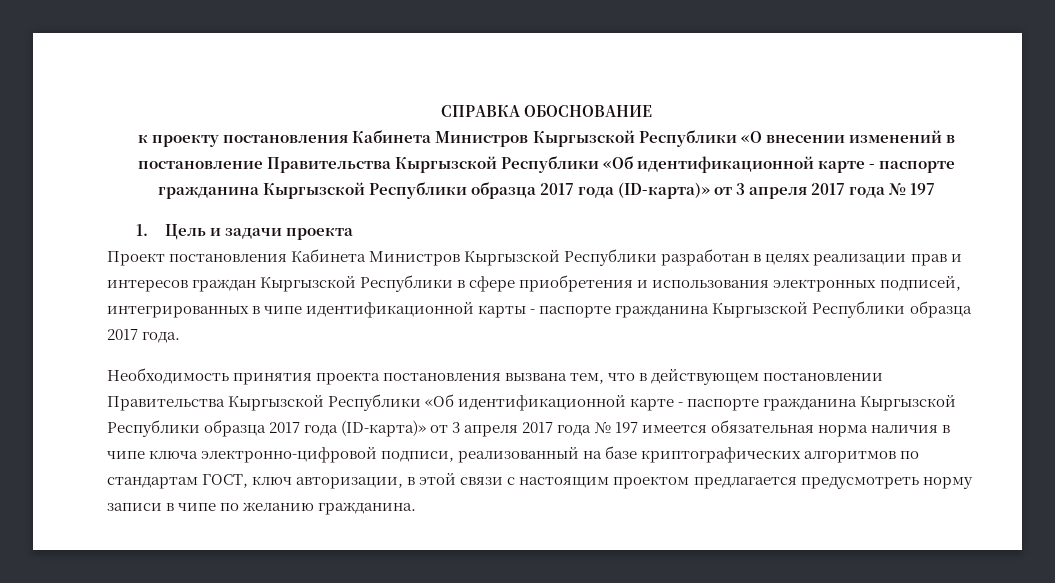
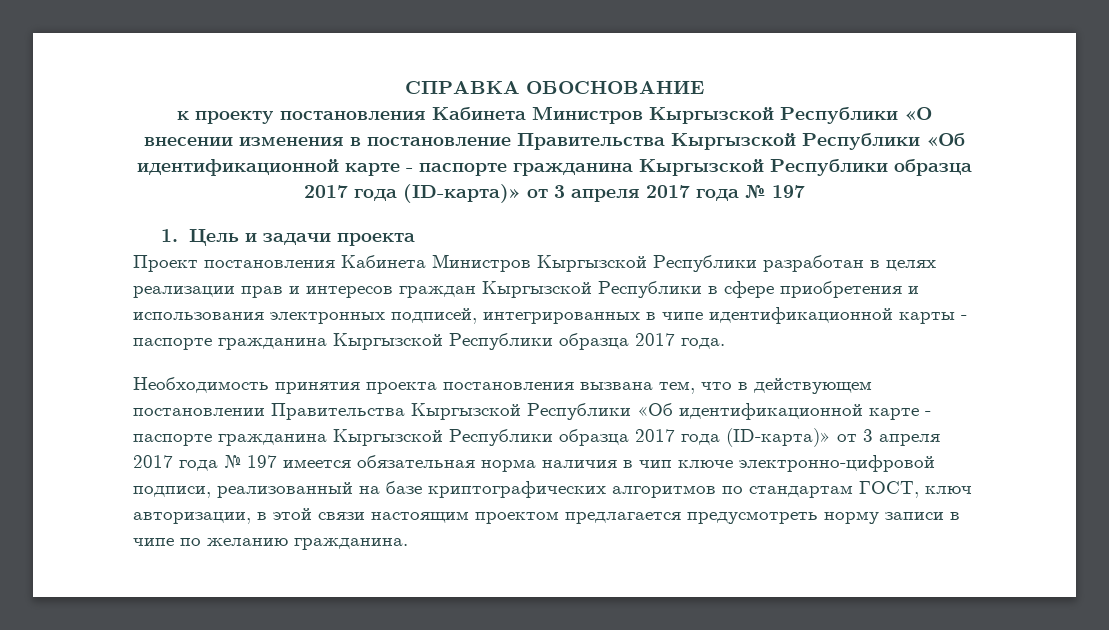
- к проекту постановления Кабинета Министров Кыргызской Республики «О внесении изменений в постановление Правительства Кыргызской Республики «Об идентификационной карте - паспорте гражданина Кыргызской Республики образца 2017 года (ID-карта)» от 3 апреля 2017 года № 197
+ к проекту постановления Кабинета Министров Кыргызской Республики «О внесении изменения в постановление Правительства Кыргызской Республики «Об идентификационной карте - паспорте гражданина Кыргызской Республики образца 2017 года (ID-карта)» от 3 апреля 2017 года № 197
- Необходимость принятия проекта постановления вызвана тем, что в действующем постановлении Правительства Кыргызской Республики «Об идентификационной карте - паспорте гражданина Кыргызской Республики образца 2017 года (ID-карта)» от 3 апреля 2017 года № 197 имеется обязательная норма наличия в чипе ключа электронно-цифровой подписи, реализованный на базе криптографических алгоритмов по стандартам ГОСТ, ключ авторизации, в этой связи с настоящим проектом предлагается предусмотреть норму записи в чипе по желанию гражданина.
+ Необходимость принятия проекта постановления вызвана тем, что в действующем постановлении Правительства Кыргызской Республики «Об идентификационной карте - паспорте гражданина Кыргызской Республики образца 2017 года (ID-карта)» от 3 апреля 2017 года № 197 имеется обязательная норма наличия в чип ключе электронно-цифровой подписи, реализованный на базе криптографических алгоритмов по стандартам ГОСТ, ключ авторизации, в этой связи настоящим проектом предлагается предусмотреть норму записи в чипе по желанию гражданина.

